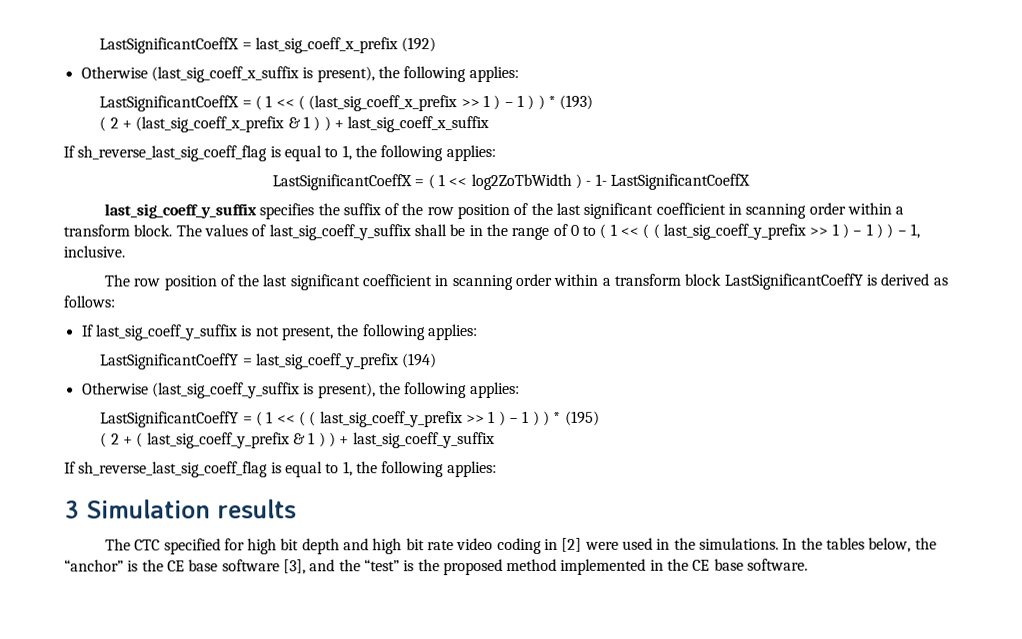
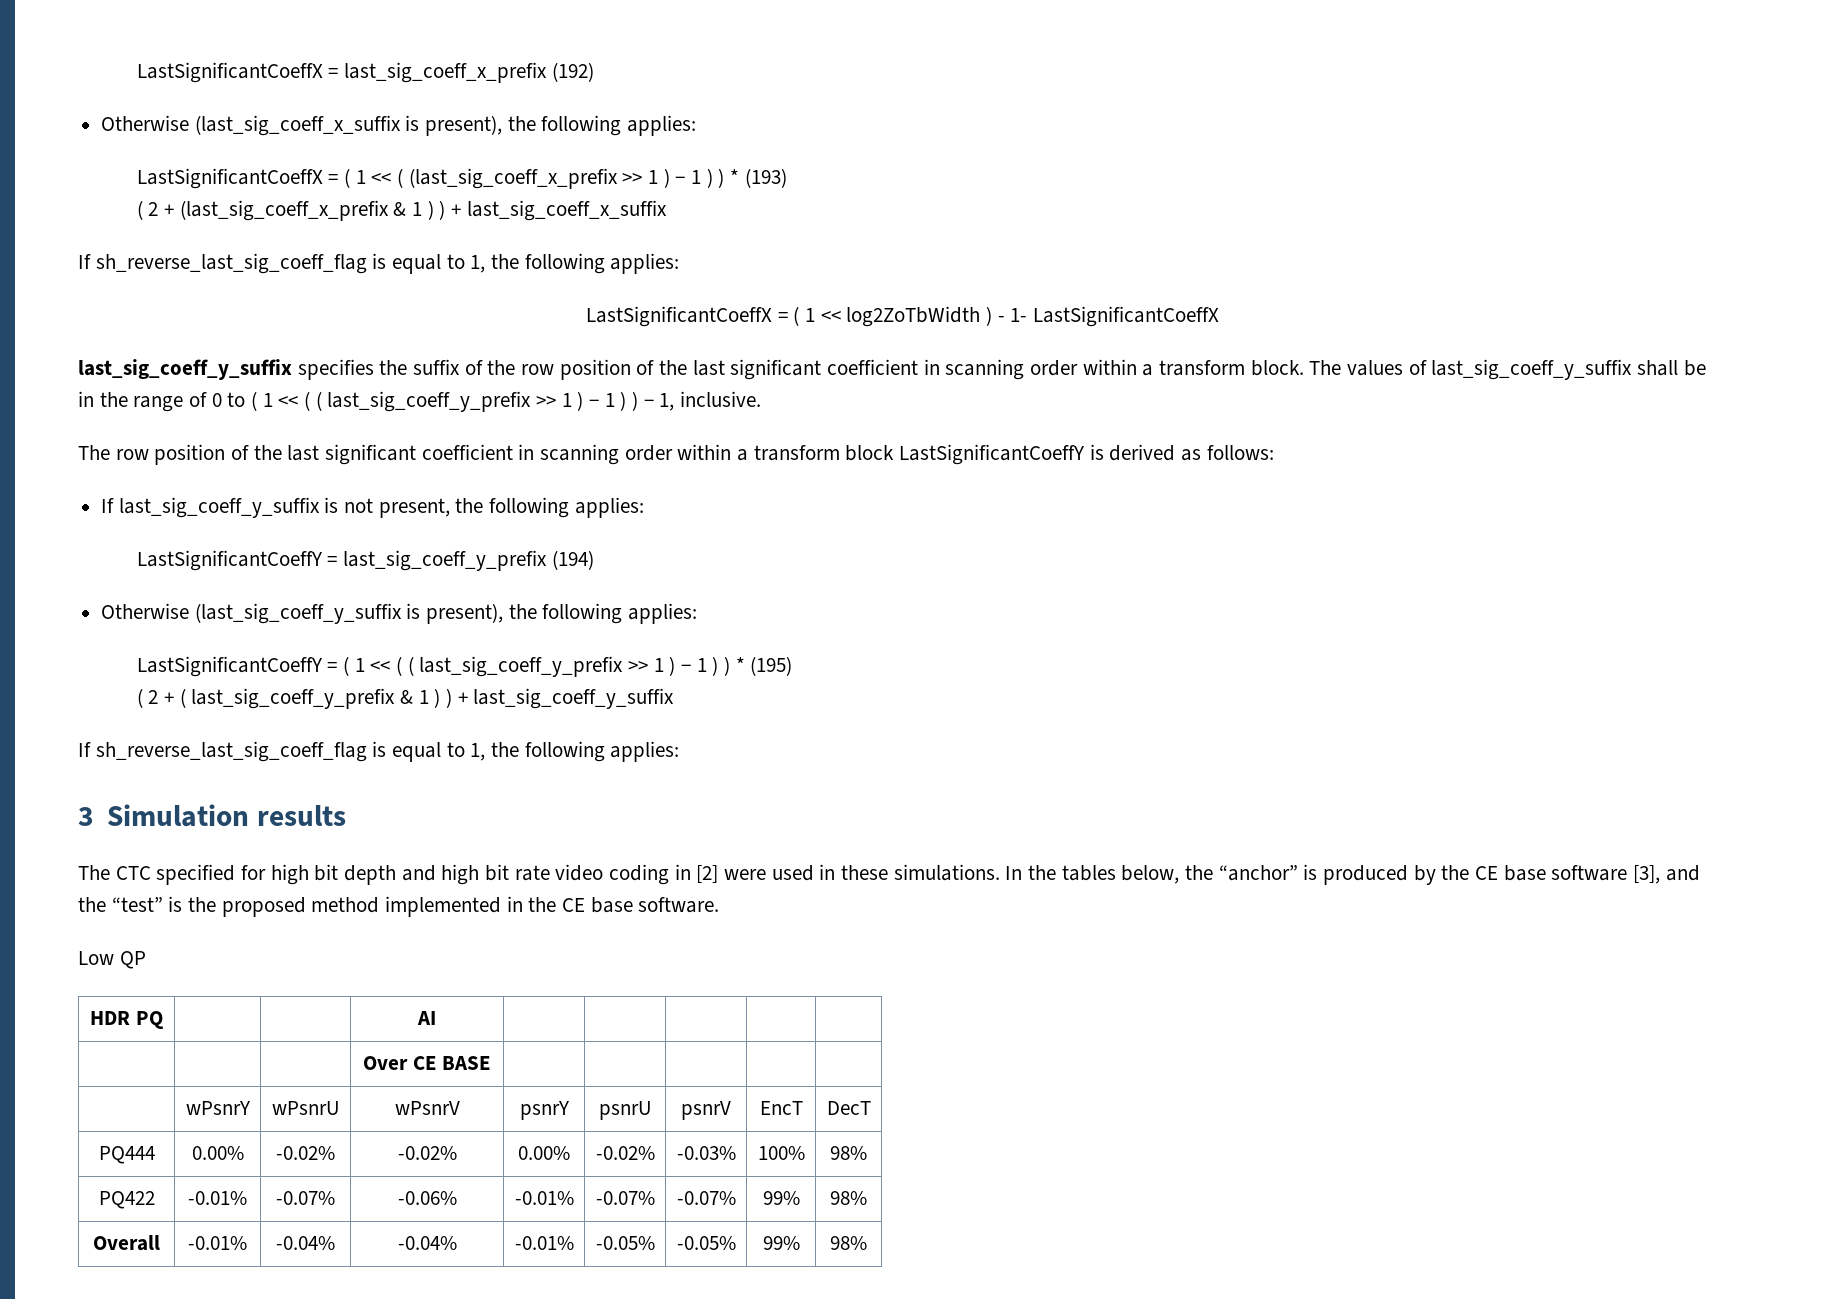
- The CTC specified for high bit depth and high bit rate video coding in [2] were used in the simulations.
+ The CTC specified for high bit depth and high bit rate video coding in [2] were used in these simulations.
- In the tables below, the “anchor” is the CE base software [3], and the “test” is the proposed method implemented in the CE base software.
+ In the tables below, the “anchor” is produced by the CE base software [3], and the “test” is the proposed method implemented in the CE base software.
+ Low QP
+ HDR PQ | | | AI | | | | |
+ | | | Over CE BASE | | | | |
+ | wPsnrY | wPsnrU | wPsnrV | psnrY | psnrU | psnrV | EncT | DecT
+ PQ444 | 0.00% | -0.02% | -0.02% | 0.00% | -0.02% | -0.03% | 100% | 98%
+ PQ422 | -0.01% | -0.07% | -0.06% | -0.01% | -0.07% | -0.07% | 99% | 98%
+ Overall | -0.01% | -0.04% | -0.04% | -0.01% | -0.05% | -0.05% | 99% | 98%

